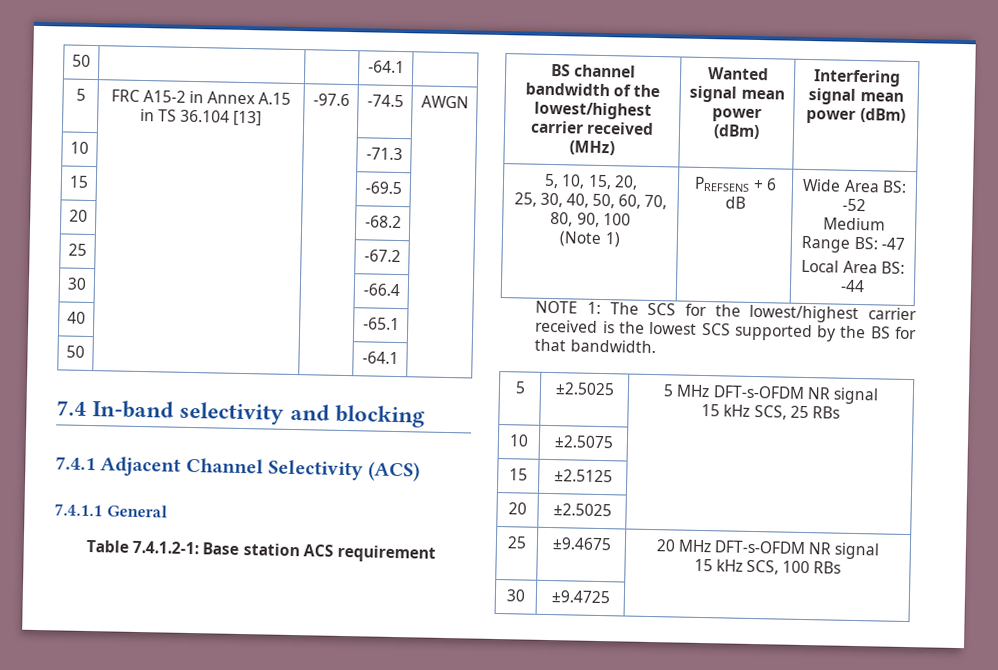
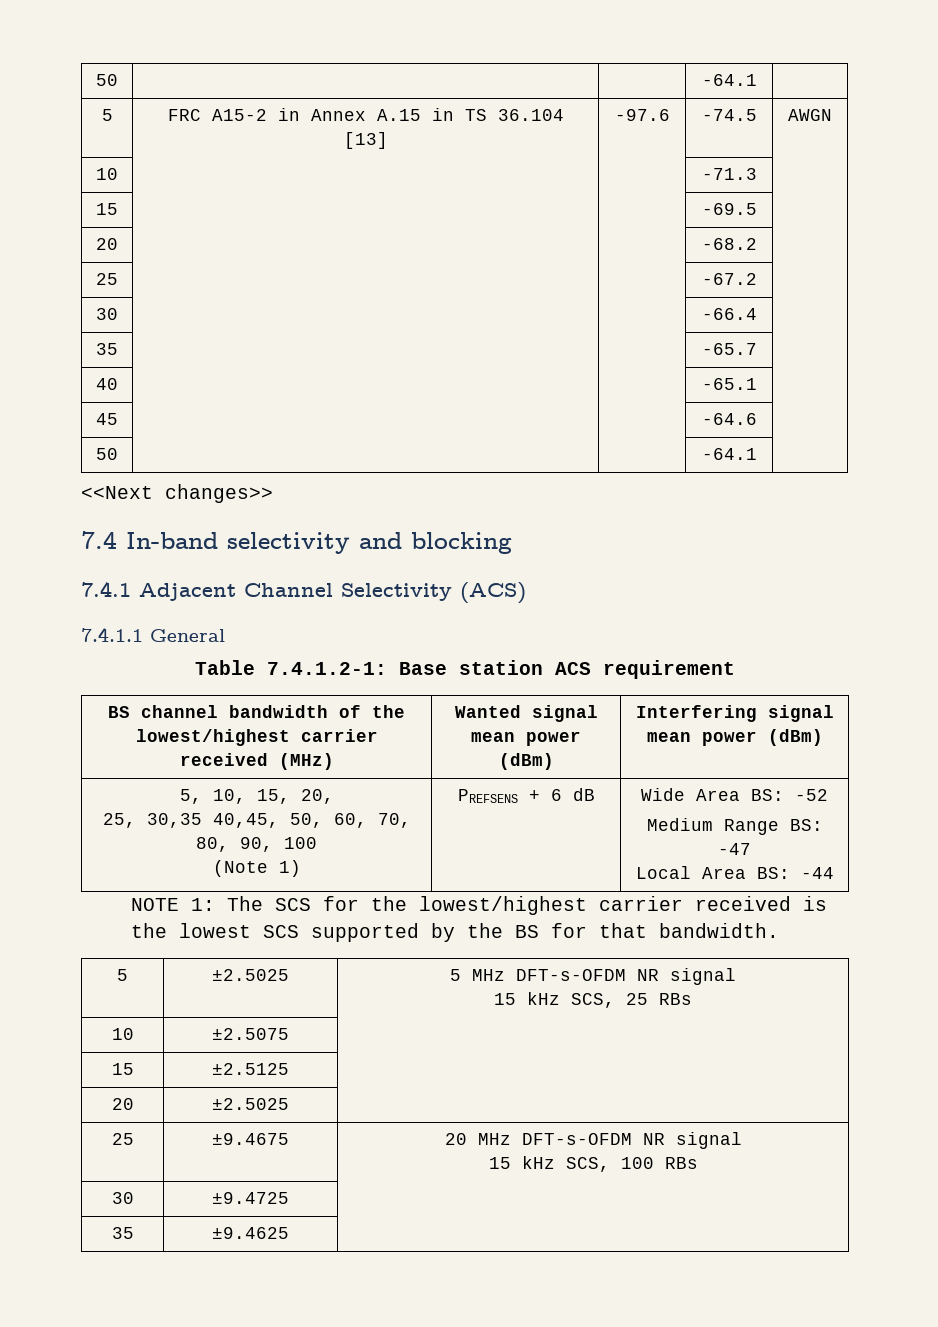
+ 35 | | | -65.7 |
  40 | | | -65.1 |
+ 45 | | | -64.6 |
  50 | | | -64.1 |
+ <<Next changes>>
  5, 10, 15, 20,
- 25, 30, 40, 50, 60, 70, 80, 90, 100
+ 25, 30,35 40,45, 50, 60, 70, 80, 90, 100
+ 35 | ±9.4625 |

